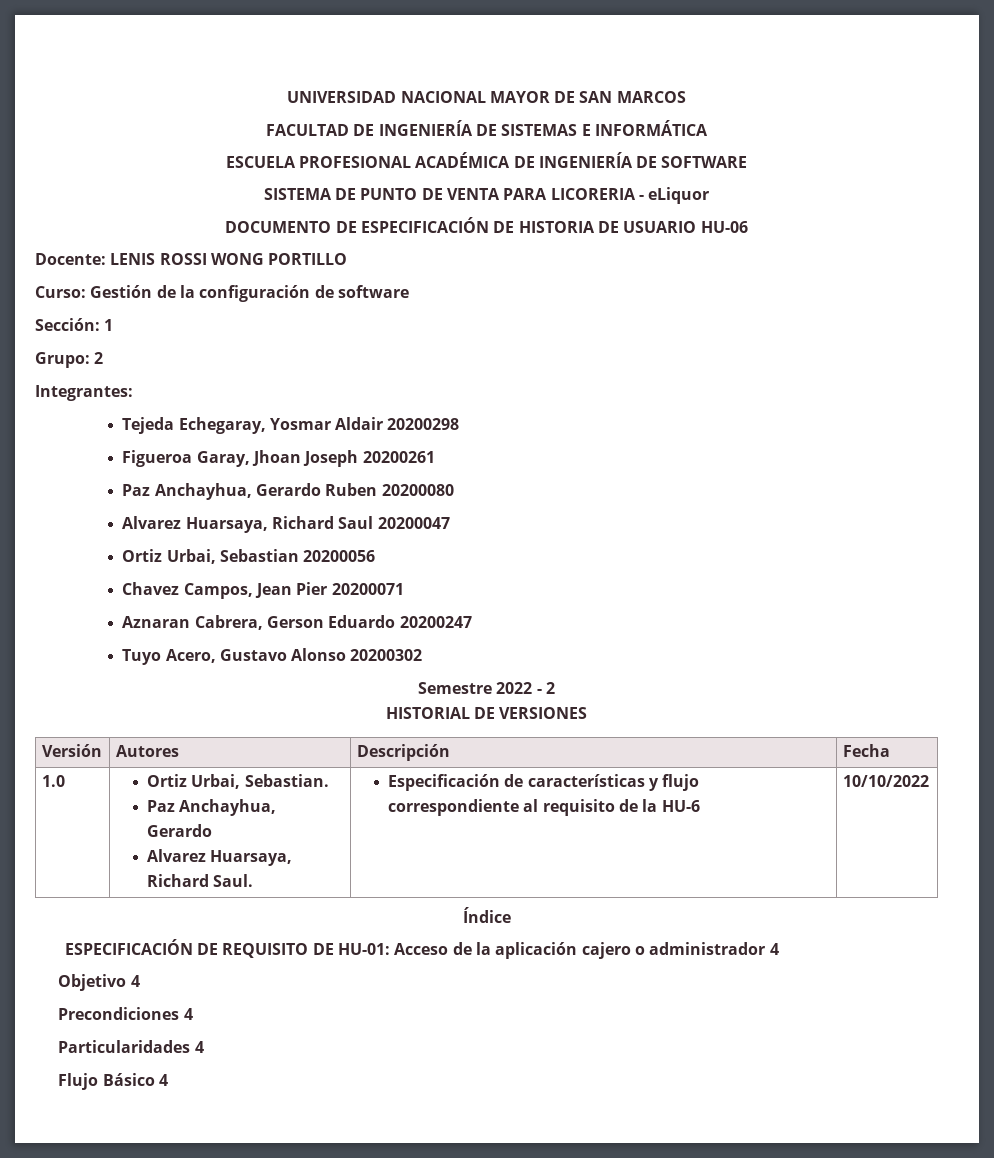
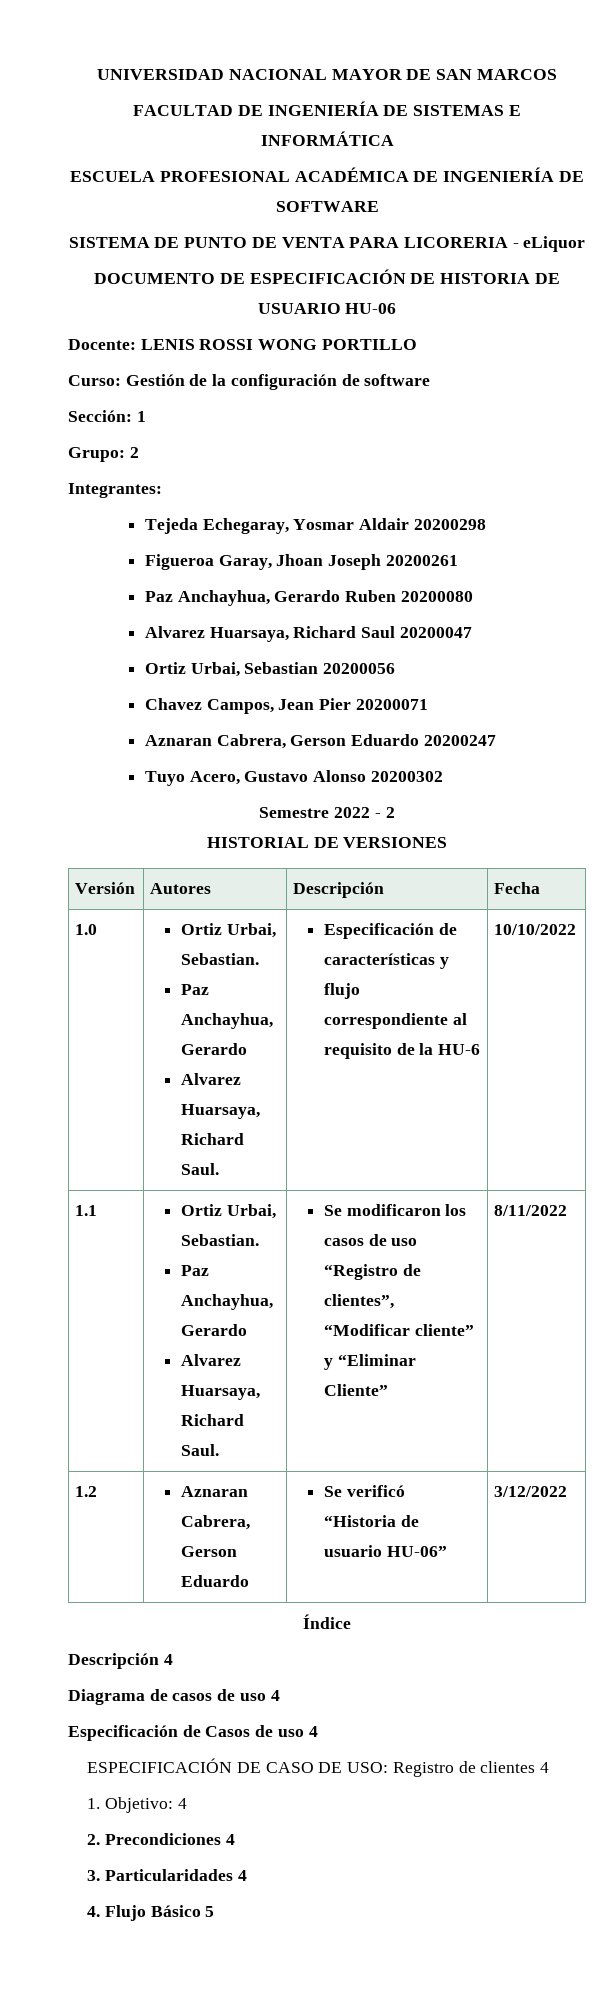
+ 1.1 | Ortiz Urbai, Sebastian.
+ Paz Anchayhua, Gerardo
+ Alvarez Huarsaya, Richard Saul. | Se modificaron los casos de uso “Registro de clientes”, “Modificar cliente” y “Eliminar Cliente” | 8/11/2022
+ 1.2 | Aznaran Cabrera, Gerson Eduardo | Se verificó “Historia de usuario HU-06” | 3/12/2022
  Índice
- ESPECIFICACIÓN DE REQUISITO DE HU-01: Acceso de la aplicación cajero o administrador 4
- Objetivo 4
- Precondiciones 4
+ Descripción 4
+ Diagrama de casos de uso 4
+ Especificación de Casos de uso 4
+ ESPECIFICACIÓN DE CASO DE USO: Registro de clientes 4
+ 1. Objetivo: 4
+ 2. Precondiciones 4
- Particularidades 4
+ 3. Particularidades 4
- Flujo Básico 4
+ 4. Flujo Básico 5

